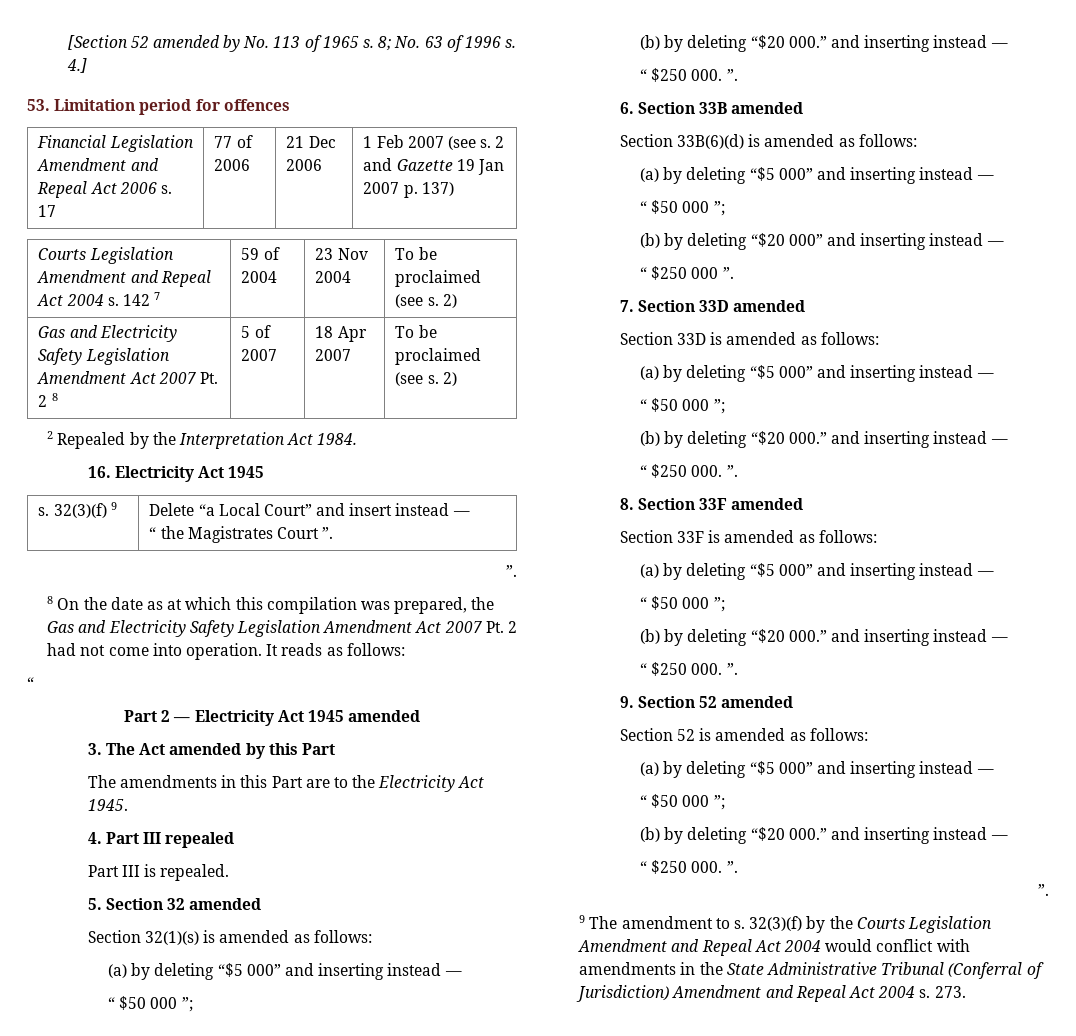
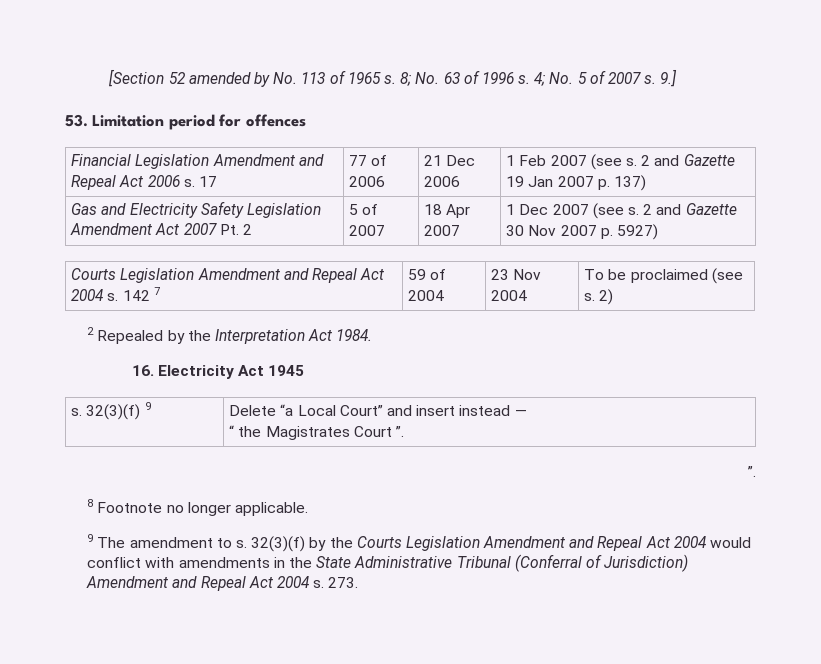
- 4.]
+ 4; No. 5 of 2007 s. 9.]
+ Gas and Electricity Safety Legislation Amendment Act 2007 Pt. 2 | 5 of 2007 | 18 Apr 2007 | 1 Dec 2007 (see s. 2 and Gazette 30 Nov 2007 p. 5927)
- Gas and Electricity Safety Legislation Amendment Act 2007 Pt. 2 8 | 5 of 2007 | 18 Apr 2007 | To be proclaimed (see s. 2)
- 8 On the date as at which this compilation was prepared, the Gas and Electricity Safety Legislation Amendment Act 2007 Pt. 2 had not come into operation. It reads as follows:
- “
- Part 2 — Electricity Act 1945 amended
- 3. The Act amended by this Part
- The amendments in this Part are to the Electricity Act 1945.
- 4. Part III repealed
- Part III is repealed.
- 5. Section 32 amended
- Section 32(1)(s) is amended as follows:
- (a) by deleting “$5 000” and inserting instead —
- “ $50 000 ”;
- (b) by deleting “$20 000.” and inserting instead —
- “ $250 000. ”.
- 6. Section 33B amended
- Section 33B(6)(d) is amended as follows:
- (a) by deleting “$5 000” and inserting instead —
- “ $50 000 ”;
- (b) by deleting “$20 000” and inserting instead —
- “ $250 000 ”.
- 7. Section 33D amended
- Section 33D is amended as follows:
- (a) by deleting “$5 000” and inserting instead —
- “ $50 000 ”;
- (b) by deleting “$20 000.” and inserting instead —
- “ $250 000. ”.
- 8. Section 33F amended
- Section 33F is amended as follows:
- (a) by deleting “$5 000” and inserting instead —
- “ $50 000 ”;
- (b) by deleting “$20 000.” and inserting instead —
- “ $250 000. ”.
- 9. Section 52 amended
- Section 52 is amended as follows:
- (a) by deleting “$5 000” and inserting instead —
- “ $50 000 ”;
- (b) by deleting “$20 000.” and inserting instead —
- “ $250 000. ”.
- ”.
+ 8 Footnote no longer applicable.

